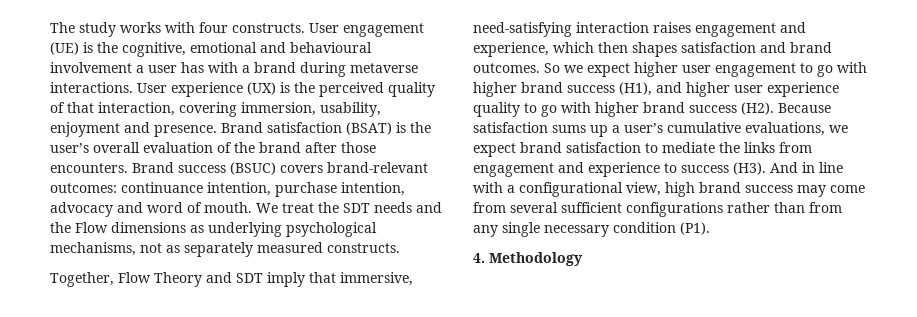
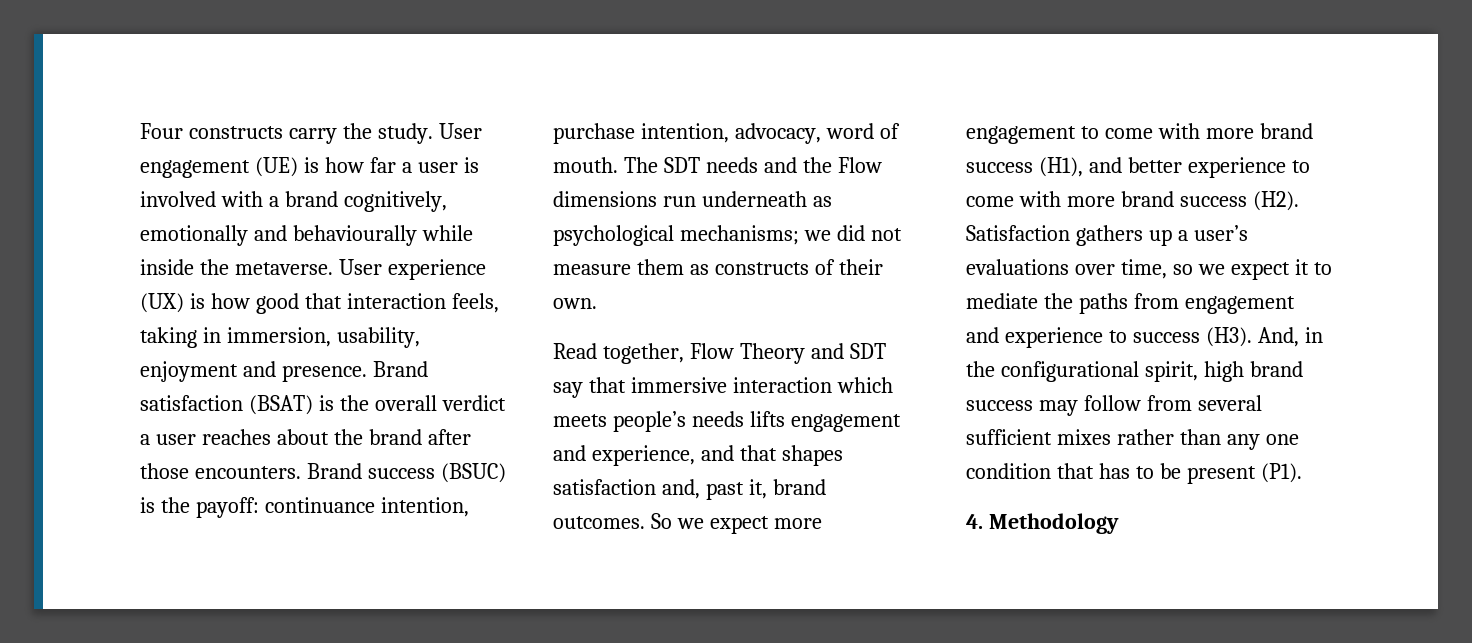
- The study works with four constructs. User engagement (UE) is the cognitive, emotional and behavioural involvement a user has with a brand during metaverse interactions. User experience (UX) is the perceived quality of that interaction, covering immersion, usability, enjoyment and presence.
+ Four constructs carry the study. User engagement (UE) is how far a user is involved with a brand cognitively, emotionally and behaviourally while inside the metaverse. User experience (UX) is how good that interaction feels, taking in immersion, usability, enjoyment and presence.
- Brand satisfaction (BSAT) is the user’s overall evaluation of the brand after those encounters.
+ Brand satisfaction (BSAT) is the overall verdict a user reaches about the brand after those encounters.
- Brand success (BSUC) covers brand-relevant outcomes: continuance intention, purchase intention, advocacy and word of mouth.
+ Brand success (BSUC) is the payoff: continuance intention, purchase intention, advocacy, word of mouth.
- We treat the SDT needs and the Flow dimensions as underlying psychological mechanisms, not as separately measured constructs.
- Together, Flow Theory and SDT imply that immersive, need-satisfying interaction raises engagement and experience, which then shapes satisfaction and brand outcomes.
+ The SDT needs and the Flow dimensions run underneath as psychological mechanisms; we did not measure them as constructs of their own.
+ Read together, Flow Theory and SDT say that immersive interaction which meets people’s needs lifts engagement and experience, and that shapes satisfaction and, past it, brand outcomes.
- So we expect higher user engagement to go with higher brand success (H1), and higher user experience quality to go with higher brand success (H2). Because satisfaction sums up a user’s cumulative evaluations, we expect brand satisfaction to mediate the links from engagement and experience to success (H3). And in line with a configurational view, high brand success may come from several sufficient configurations rather than from any single necessary condition (P1).
+ So we expect more engagement to come with more brand success (H1), and better experience to come with more brand success (H2). Satisfaction gathers up a user’s evaluations over time, so we expect it to mediate the paths from engagement and experience to success (H3). And, in the configurational spirit, high brand success may follow from several sufficient mixes rather than any one condition that has to be present (P1).

